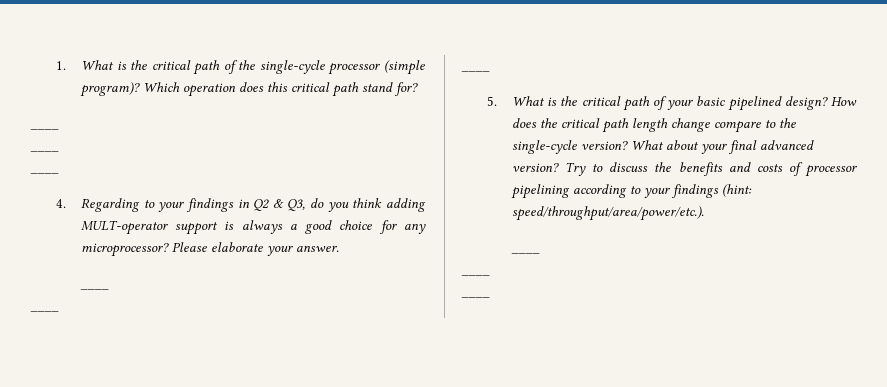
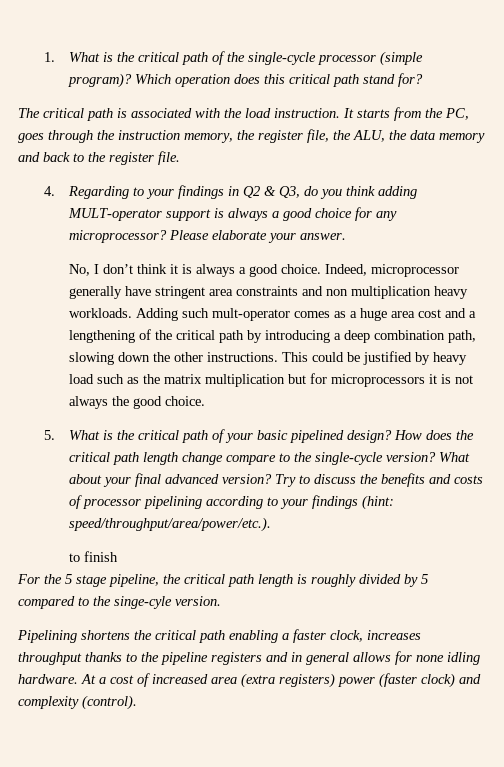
  Which operation does this critical path stand for?
- ____
- ____
- ____
+ The critical path is associated with the load instruction. It starts from the PC, goes through the instruction memory, the register file, the ALU, the data memory and back to the register file.
  Please elaborate your answer.
- ____
- ____
- ____
+ No, I don’t think it is always a good choice. Indeed, microprocessor generally have stringent area constraints and non multiplication heavy workloads. Adding such mult-operator comes as a huge area cost and a lengthening of the critical path by introducing a deep combination path, slowing down the other instructions. This could be justified by heavy load such as the matrix multiplication but for microprocessors it is not always the good choice.
  Try to discuss the benefits and costs of processor pipelining according to your findings (hint: speed/throughput/area/power/etc.).
- ____
- ____
- ____
+ to finish
+ For the 5 stage pipeline, the critical path length is roughly divided by 5 compared to the singe-cyle version.
+ Pipelining shortens the critical path enabling a faster clock, increases throughput thanks to the pipeline registers and in general allows for none idling hardware. At a cost of increased area (extra registers) power (faster clock) and complexity (control).

